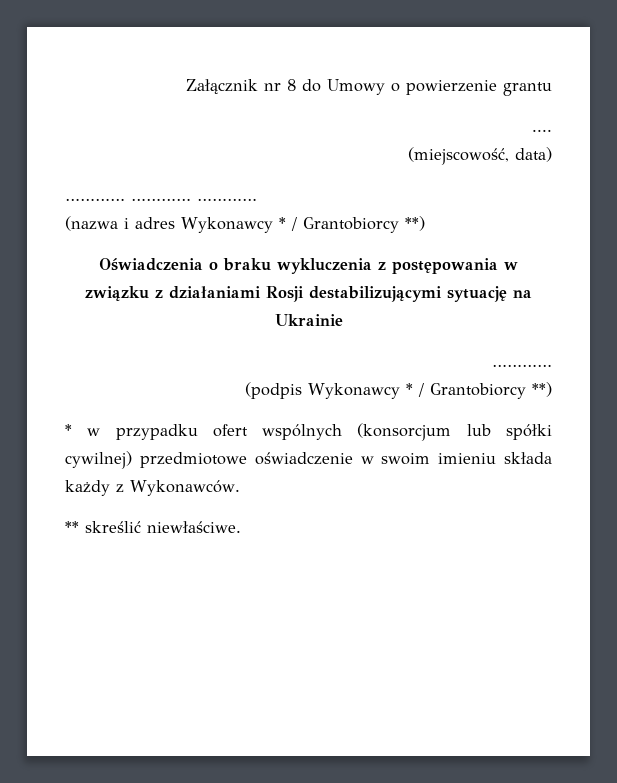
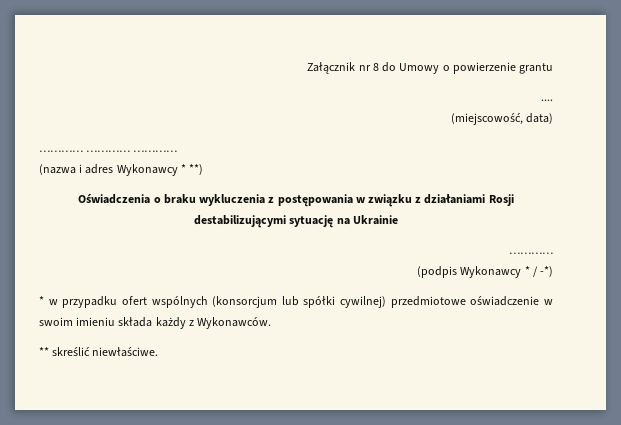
- (nazwa i adres Wykonawcy * / Grantobiorcy **)
+ (nazwa i adres Wykonawcy * **)
- (podpis Wykonawcy * / Grantobiorcy **)
+ (podpis Wykonawcy * / -*)

